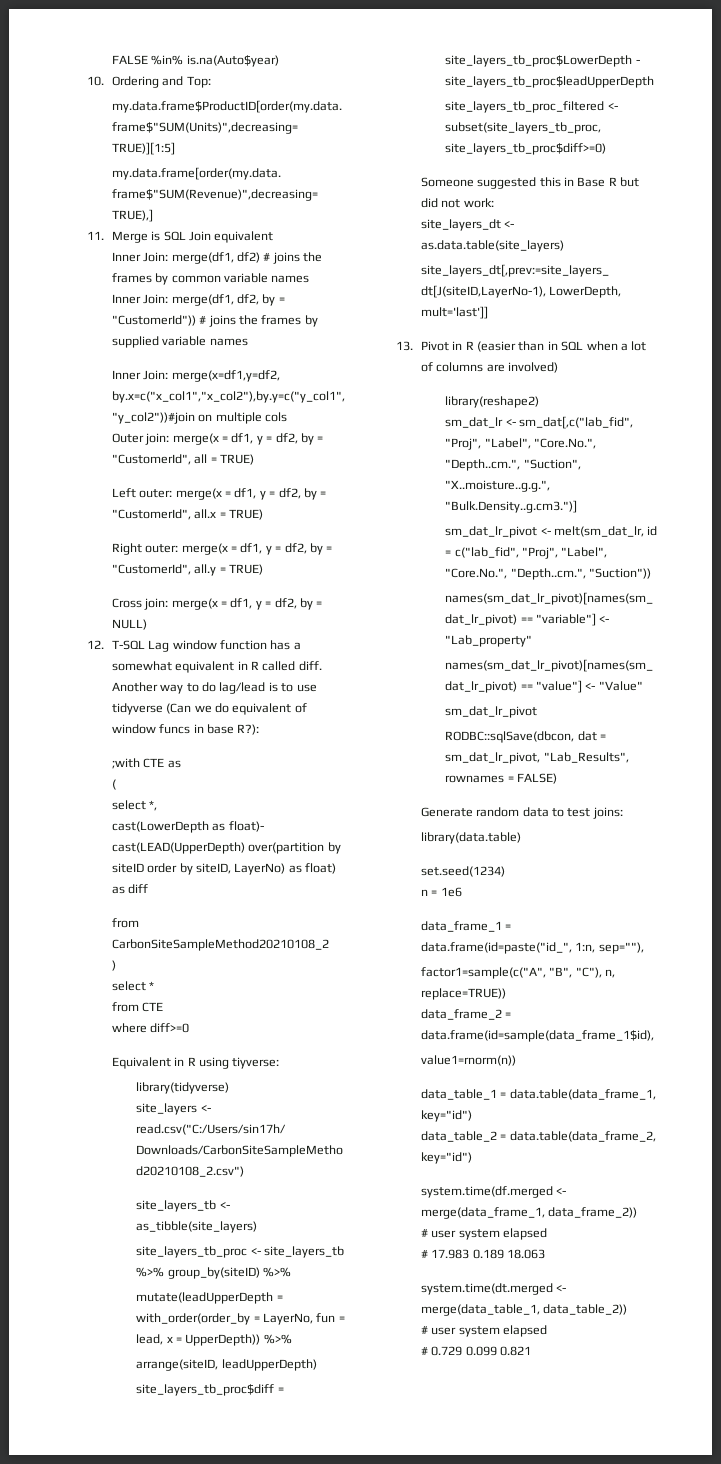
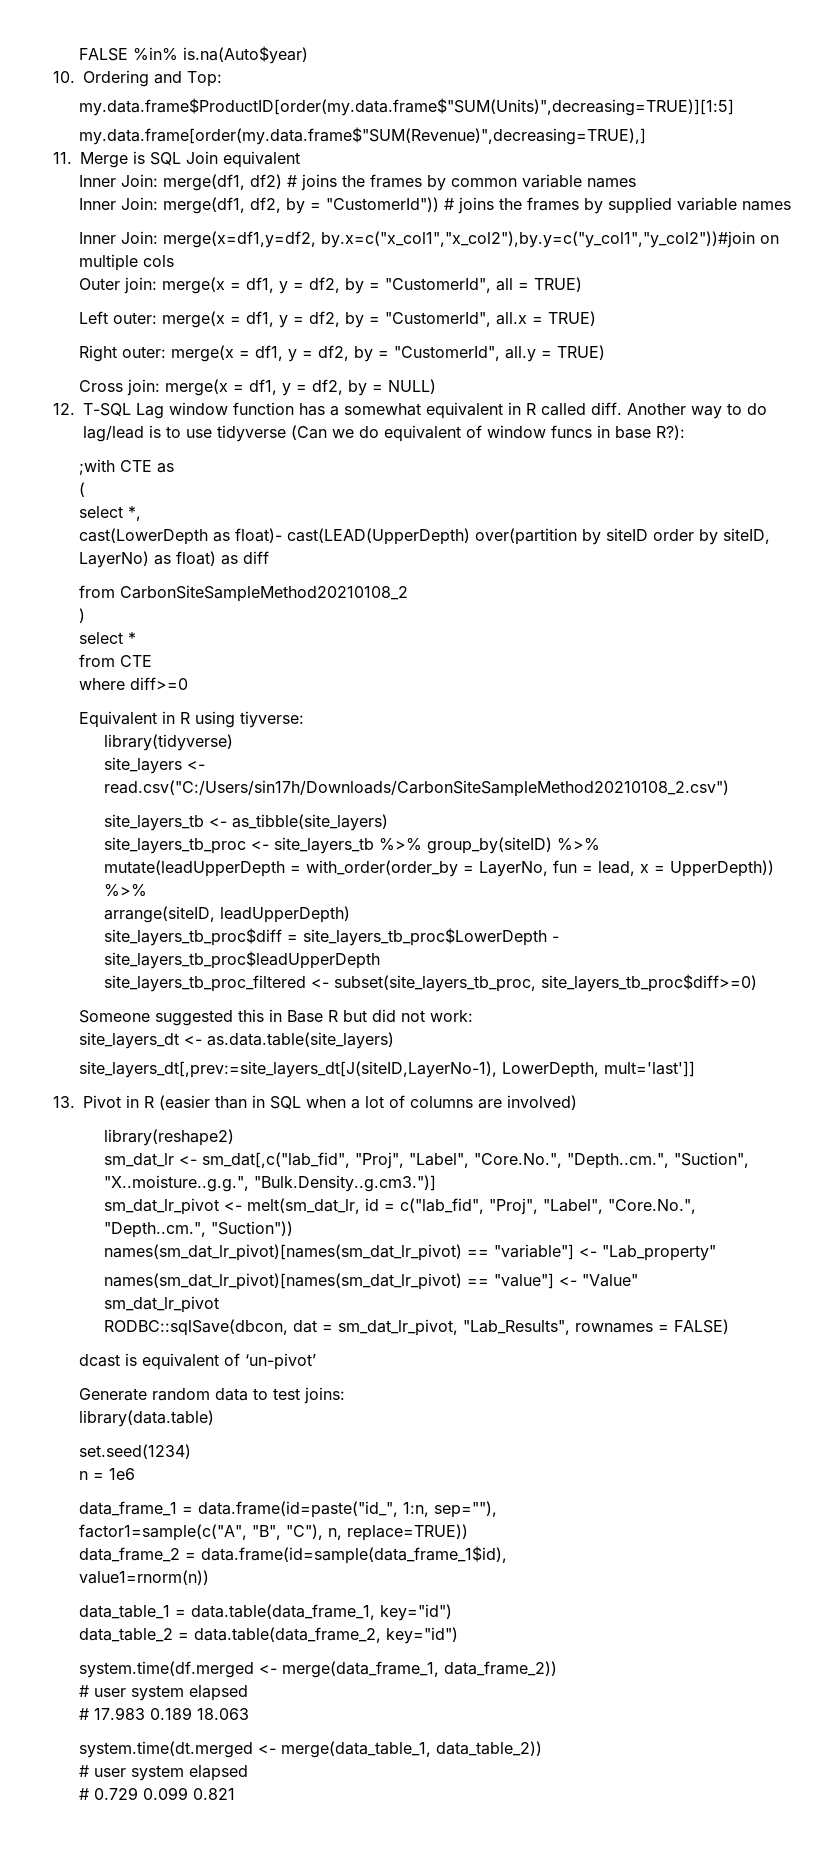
+ dcast is equivalent of ‘un-pivot’

